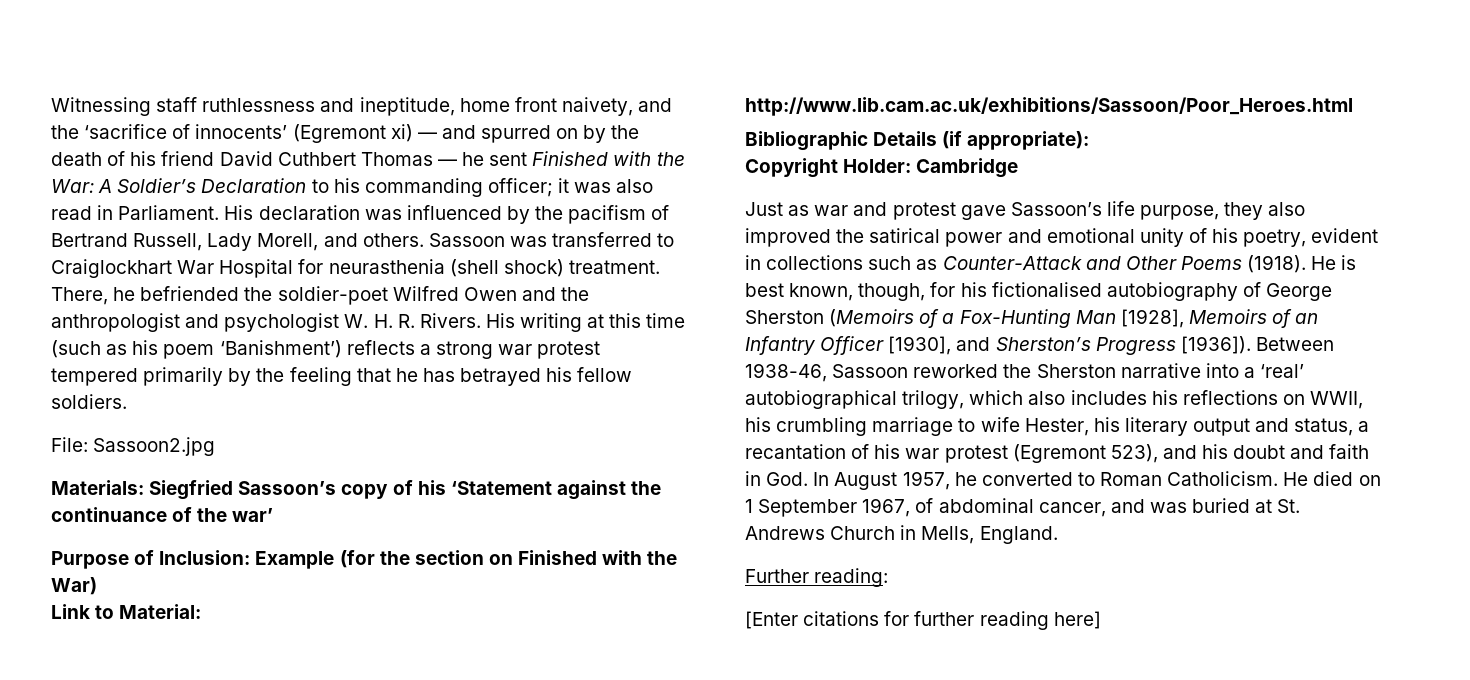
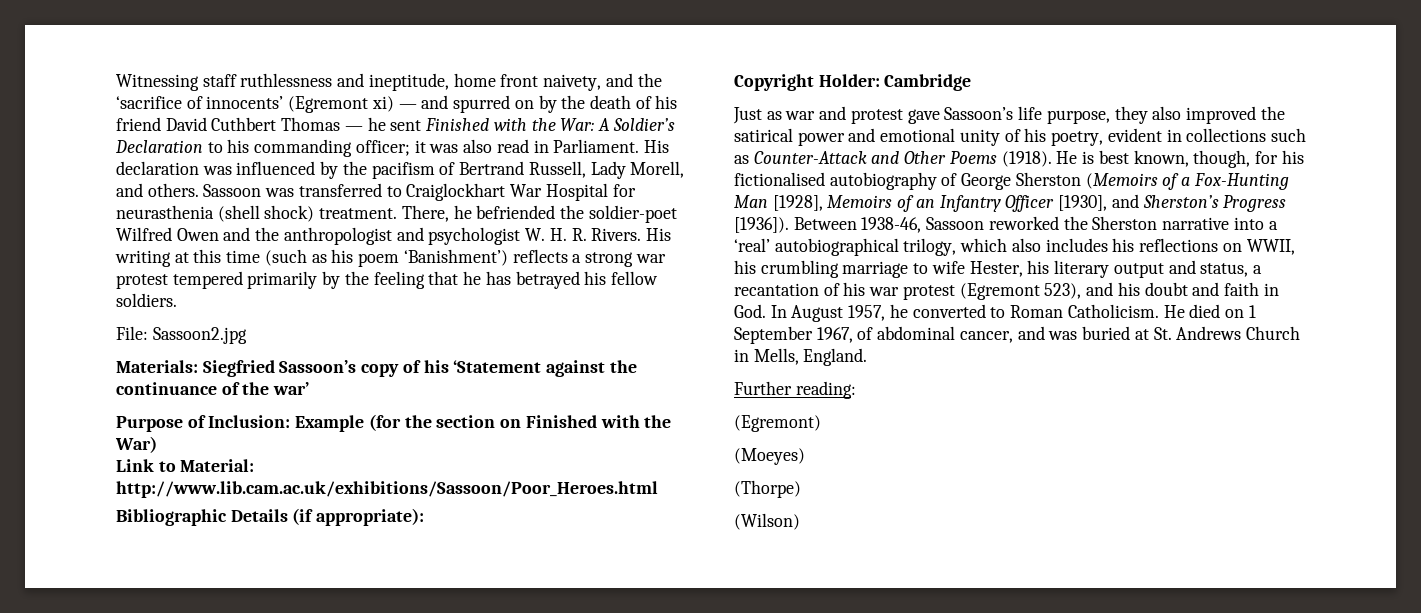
- [Enter citations for further reading here]
+ (Egremont)
+ (Moeyes)
+ (Thorpe)
+ (Wilson)

